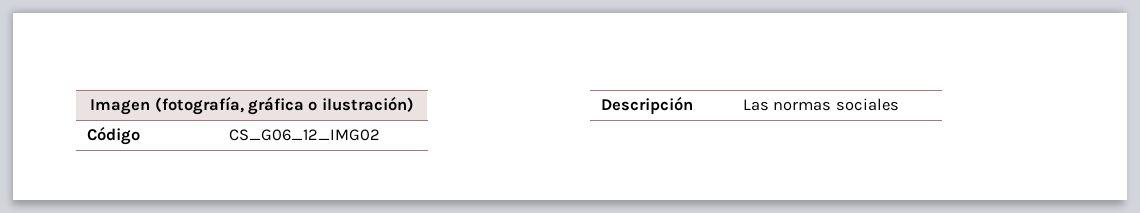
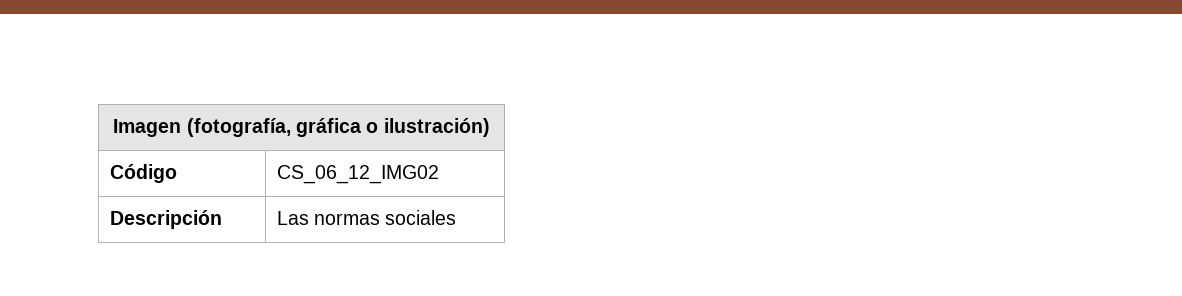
- Código | CS_G06_12_IMG02
+ Código | CS_06_12_IMG02

